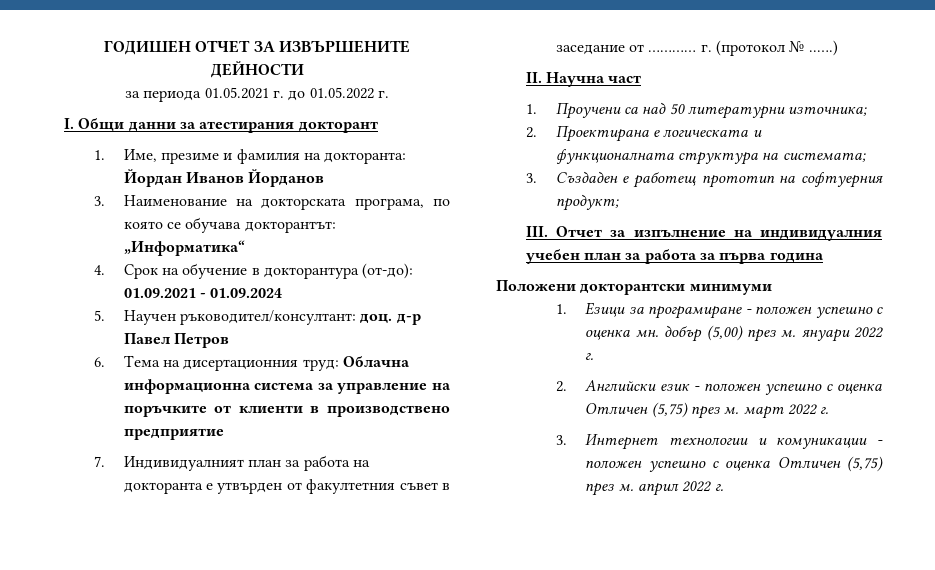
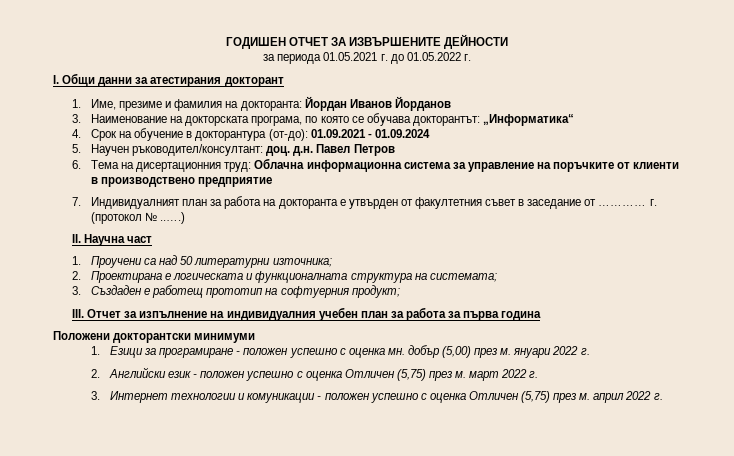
- 5. Научен ръководител/консултант: доц. д-р Павел Петров
+ 5. Научен ръководител/консултант: доц. д.н. Павел Петров

